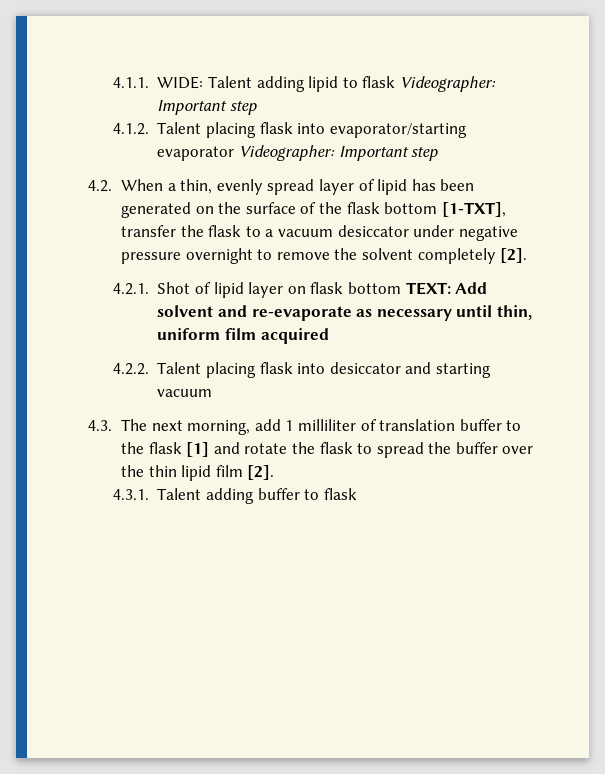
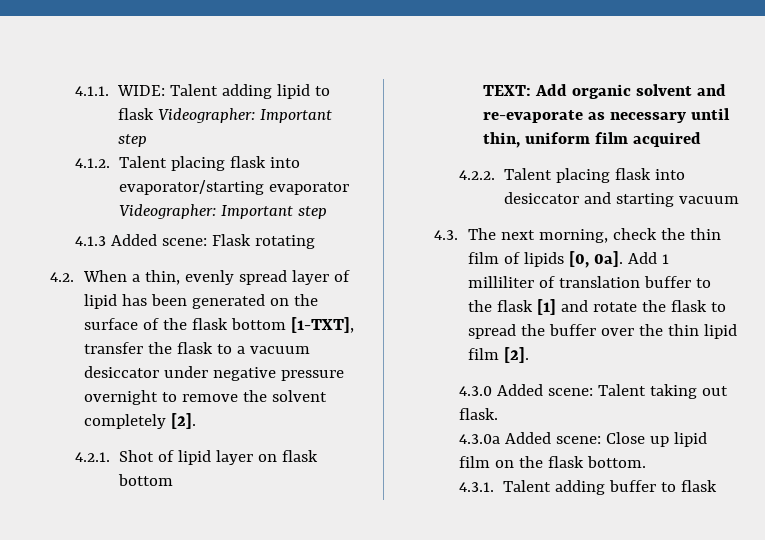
+ 4.1.3 Added scene: Flask rotating
- 4.2.1. Shot of lipid layer on flask bottom TEXT: Add solvent and re-evaporate as necessary until thin, uniform film acquired
+ 4.2.1. Shot of lipid layer on flask bottom
+ TEXT: Add organic solvent and re-evaporate as necessary until thin, uniform film acquired
- 4.3. The next morning, add 1 milliliter of translation buffer to the flask [1] and rotate the flask to spread the buffer over the thin lipid film [2].
+ 4.3. The next morning, check the thin film of lipids [0, 0a]. Add 1 milliliter of translation buffer to the flask [1] and rotate the flask to spread the buffer over the thin lipid film [2].
+ 4.3.0 Added scene: Talent taking out flask.
+ 4.3.0a Added scene: Close up lipid film on the flask bottom.

